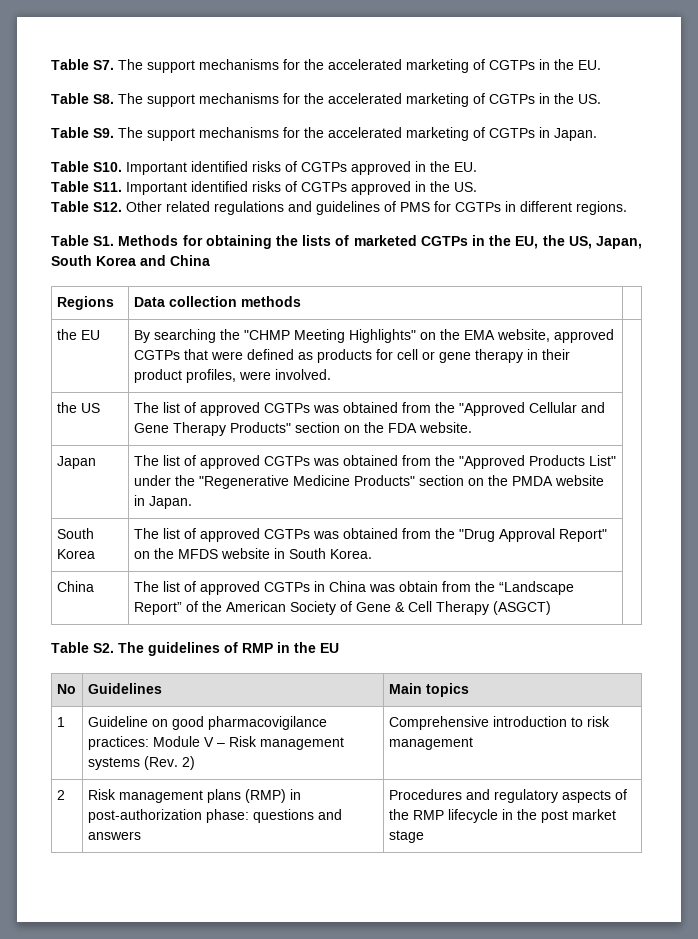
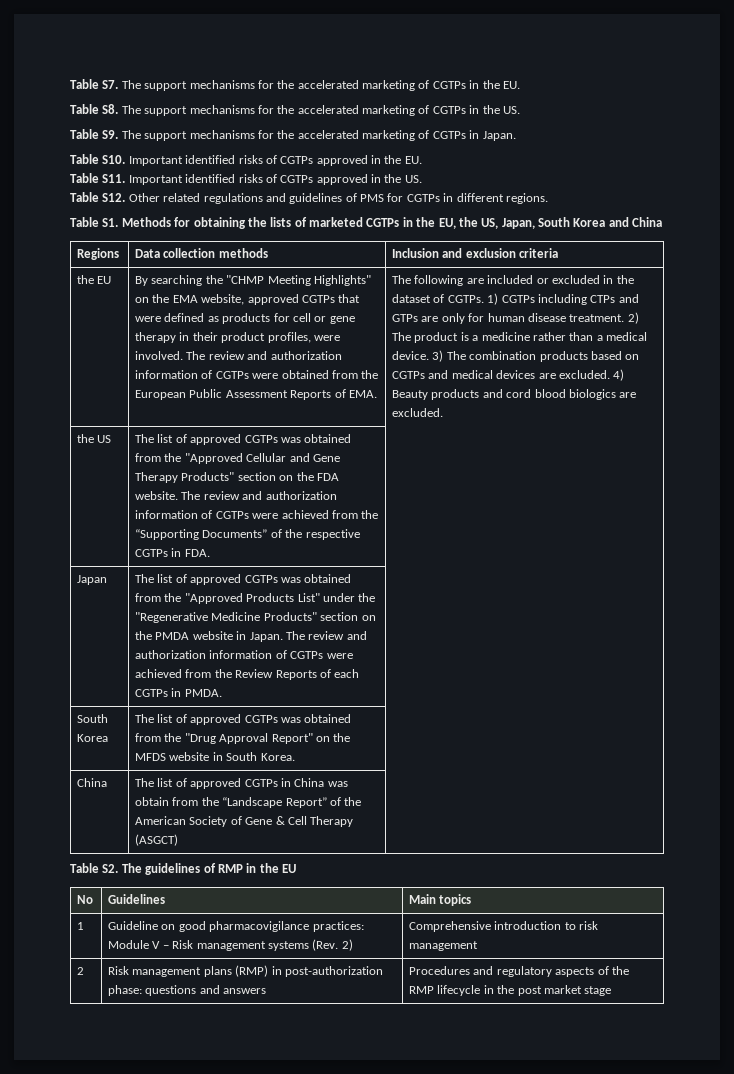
- Regions | Data collection methods |
+ Regions | Data collection methods | Inclusion and exclusion criteria
+ The review and authorization information of CGTPs were obtained from the European Public Assessment Reports of EMA. | The following are included or excluded in the dataset of CGTPs. 1) CGTPs including CTPs and GTPs are only for human disease treatment. 2) The product is a medicine rather than a medical device. 3) The combination products based on CGTPs and medical devices are excluded. 4) Beauty products and cord blood biologics are excluded.
+ The review and authorization information of CGTPs were achieved from the “Supporting Documents” of the respective CGTPs in FDA.
+ The review and authorization information of CGTPs were achieved from the Review Reports of each CGTPs in PMDA.

